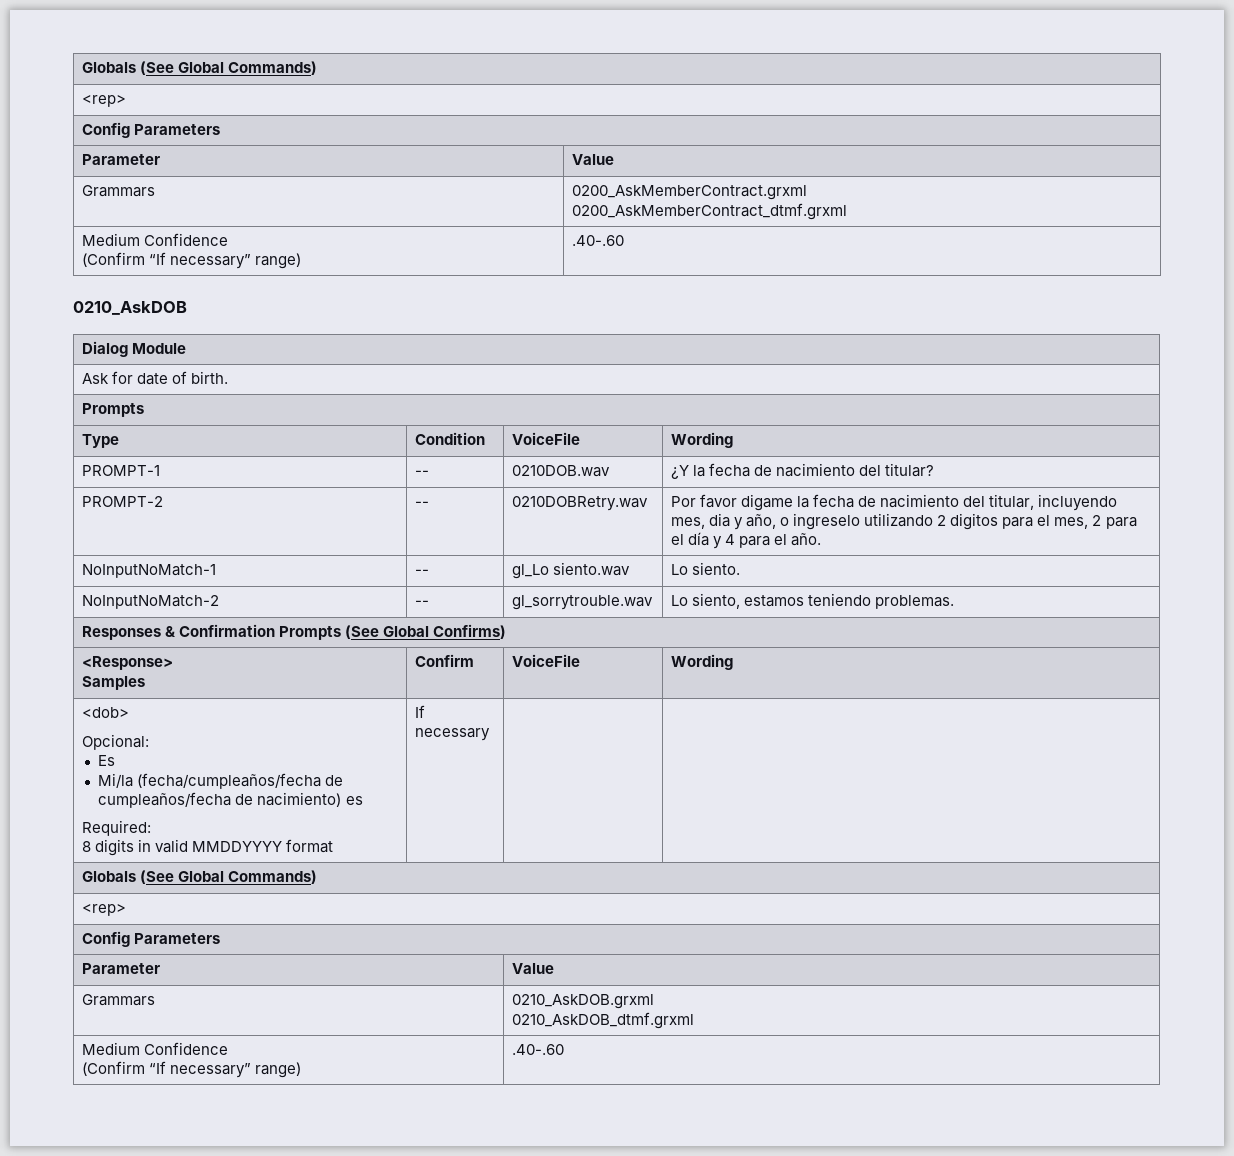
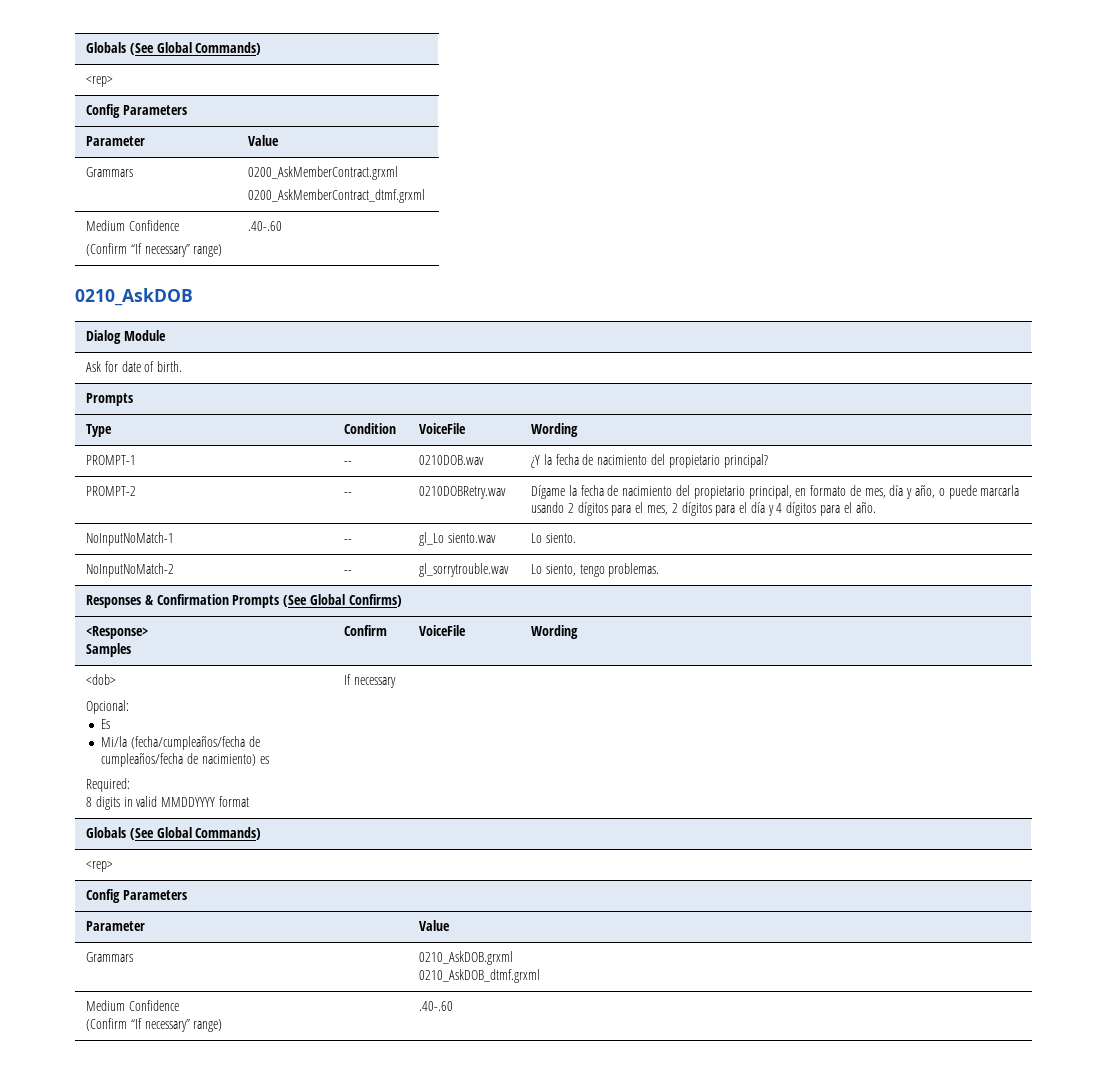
- PROMPT-1 | -- | 0210DOB.wav | ¿Y la fecha de nacimiento del titular?
+ PROMPT-1 | -- | 0210DOB.wav | ¿Y la fecha de nacimiento del propietario principal?
- PROMPT-2 | -- | 0210DOBRetry.wav | Por favor digame la fecha de nacimiento del titular, incluyendo mes, dia y año, o ingreselo utilizando 2 digitos para el mes, 2 para el día y 4 para el año.
+ PROMPT-2 | -- | 0210DOBRetry.wav | Dígame la fecha de nacimiento del propietario principal, en formato de mes, día y año, o puede marcarla usando 2 dígitos para el mes, 2 dígitos para el día y 4 dígitos para el año.
- NoInputNoMatch-2 | -- | gl_sorrytrouble.wav | Lo siento, estamos teniendo problemas.
+ NoInputNoMatch-2 | -- | gl_sorrytrouble.wav | Lo siento, tengo problemas.

